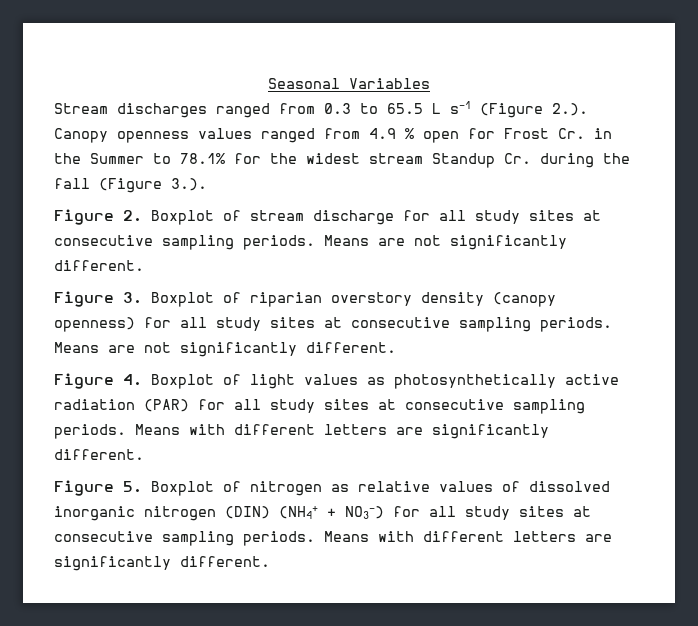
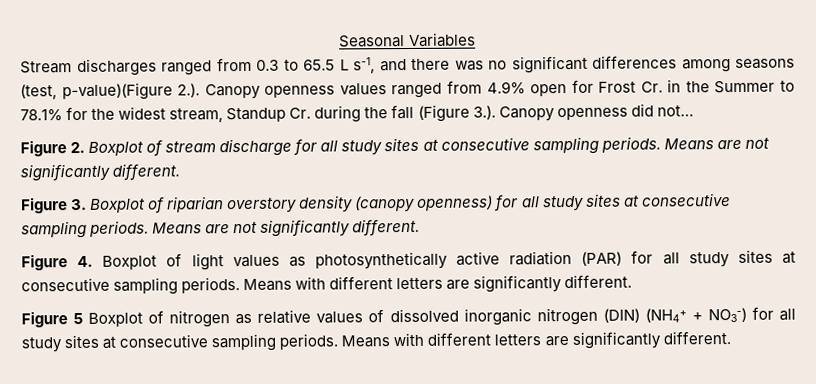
- Stream discharges ranged from 0.3 to 65.5 L s-1 (Figure 2.). Canopy openness values ranged from 4.9 % open for Frost Cr. in the Summer to 78.1% for the widest stream Standup Cr. during the fall (Figure 3.).
+ Stream discharges ranged from 0.3 to 65.5 L s-1, and there was no significant differences among seasons (test, p-value)(Figure 2.). Canopy openness values ranged from 4.9% open for Frost Cr. in the Summer to 78.1% for the widest stream, Standup Cr. during the fall (Figure 3.). Canopy openness did not…
- Figure 5. Boxplot of nitrogen as relative values of dissolved inorganic nitrogen (DIN) (NH4+ + NO3-) for all study sites at consecutive sampling periods.
+ Figure 5 Boxplot of nitrogen as relative values of dissolved inorganic nitrogen (DIN) (NH4+ + NO3-) for all study sites at consecutive sampling periods.

